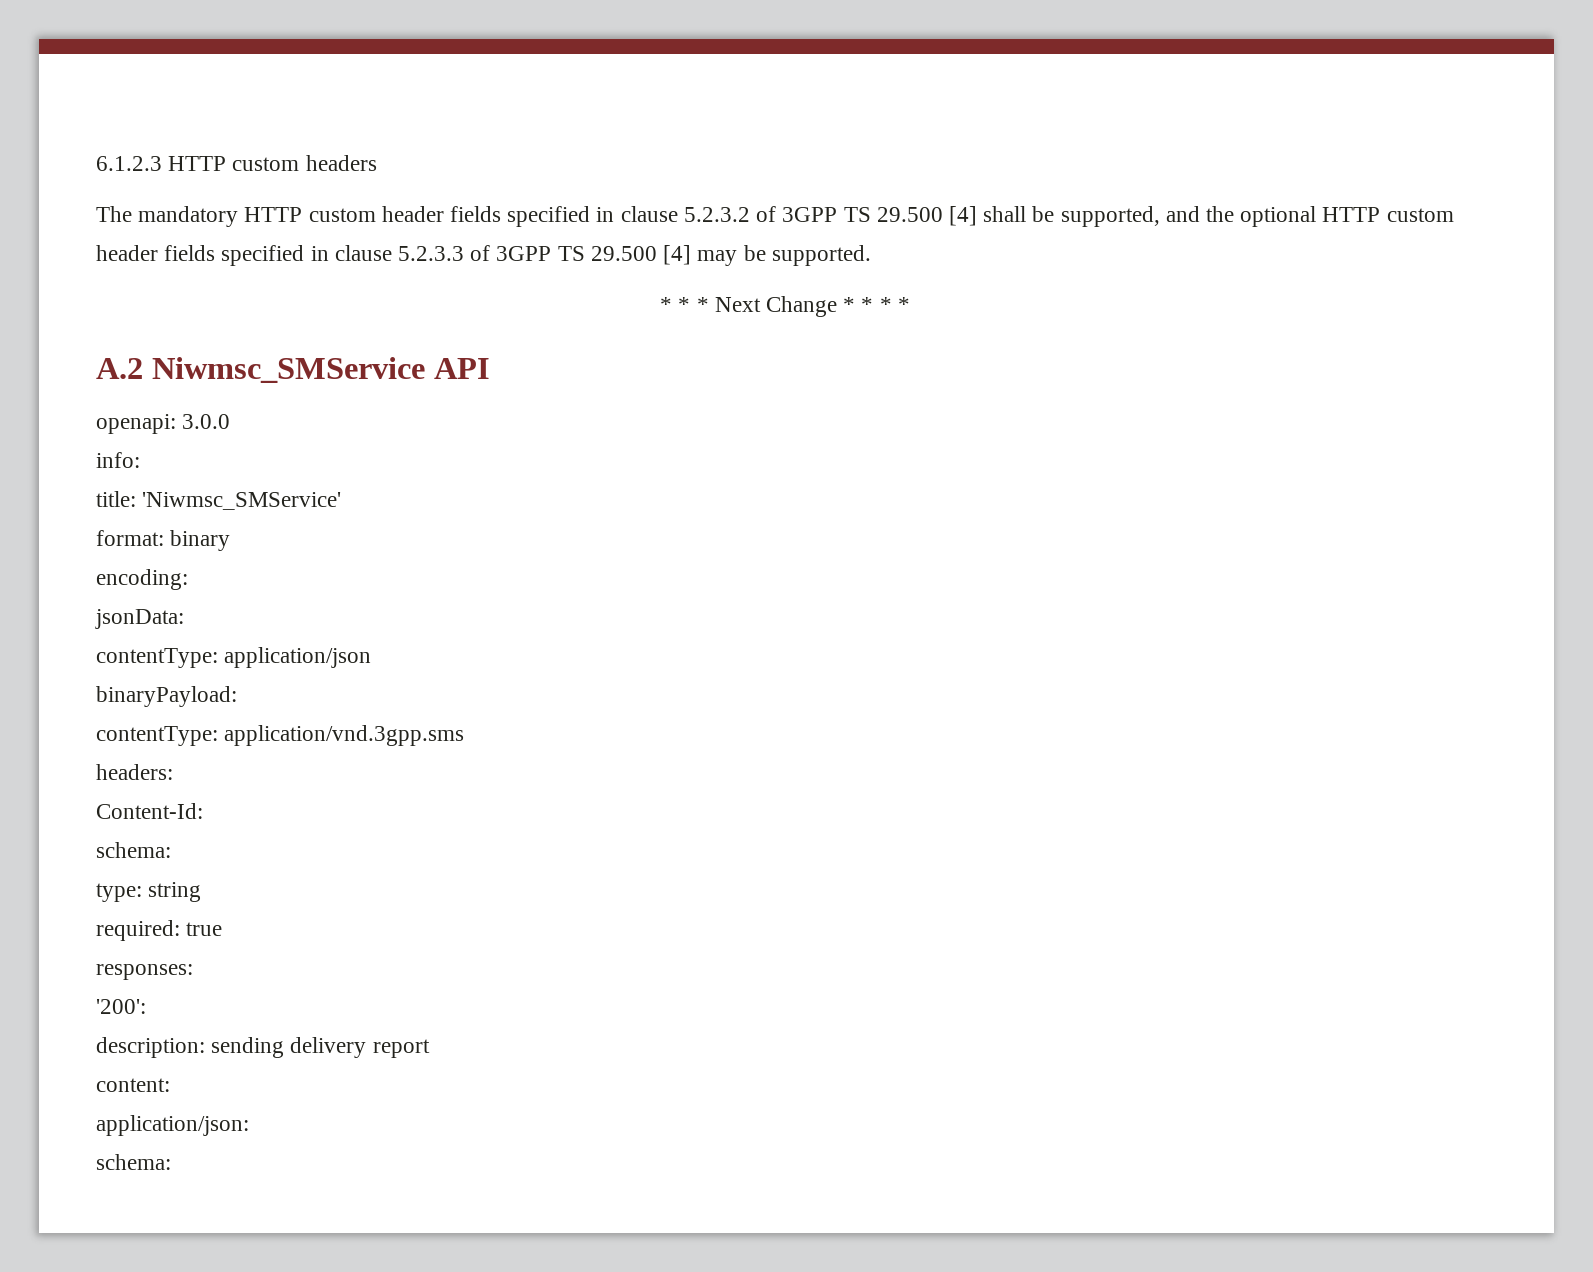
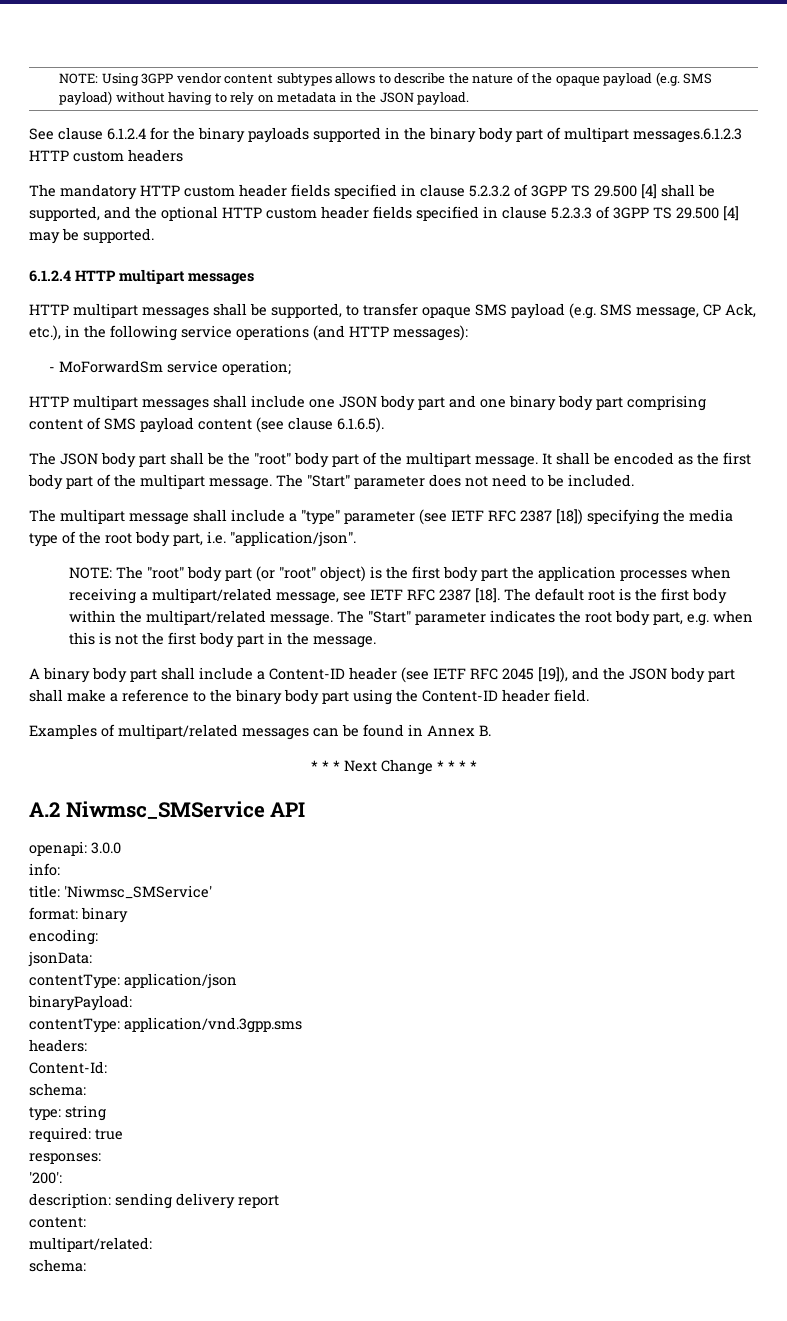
- 6.1.2.3 HTTP custom headers
+ NOTE: Using 3GPP vendor content subtypes allows to describe the nature of the opaque payload (e.g. SMS payload) without having to rely on metadata in the JSON payload.
+ See clause 6.1.2.4 for the binary payloads supported in the binary body part of multipart messages.6.1.2.3 HTTP custom headers
+ 6.1.2.4 HTTP multipart messages
+ HTTP multipart messages shall be supported, to transfer opaque SMS payload (e.g. SMS message, CP Ack, etc.), in the following service operations (and HTTP messages):
+ - MoForwardSm service operation;
+ HTTP multipart messages shall include one JSON body part and one binary body part comprising content of SMS payload content (see clause 6.1.6.5).
+ The JSON body part shall be the "root" body part of the multipart message. It shall be encoded as the first body part of the multipart message. The "Start" parameter does not need to be included.
+ The multipart message shall include a "type" parameter (see IETF RFC 2387 [18]) specifying the media type of the root body part, i.e. "application/json".
+ NOTE: The "root" body part (or "root" object) is the first body part the application processes when receiving a multipart/related message, see IETF RFC 2387 [18]. The default root is the first body within the multipart/related message. The "Start" parameter indicates the root body part, e.g. when this is not the first body part in the message.
+ A binary body part shall include a Content-ID header (see IETF RFC 2045 [19]), and the JSON body part shall make a reference to the binary body part using the Content-ID header field.
+ Examples of multipart/related messages can be found in Annex B.
- application/json:
+ multipart/related:

